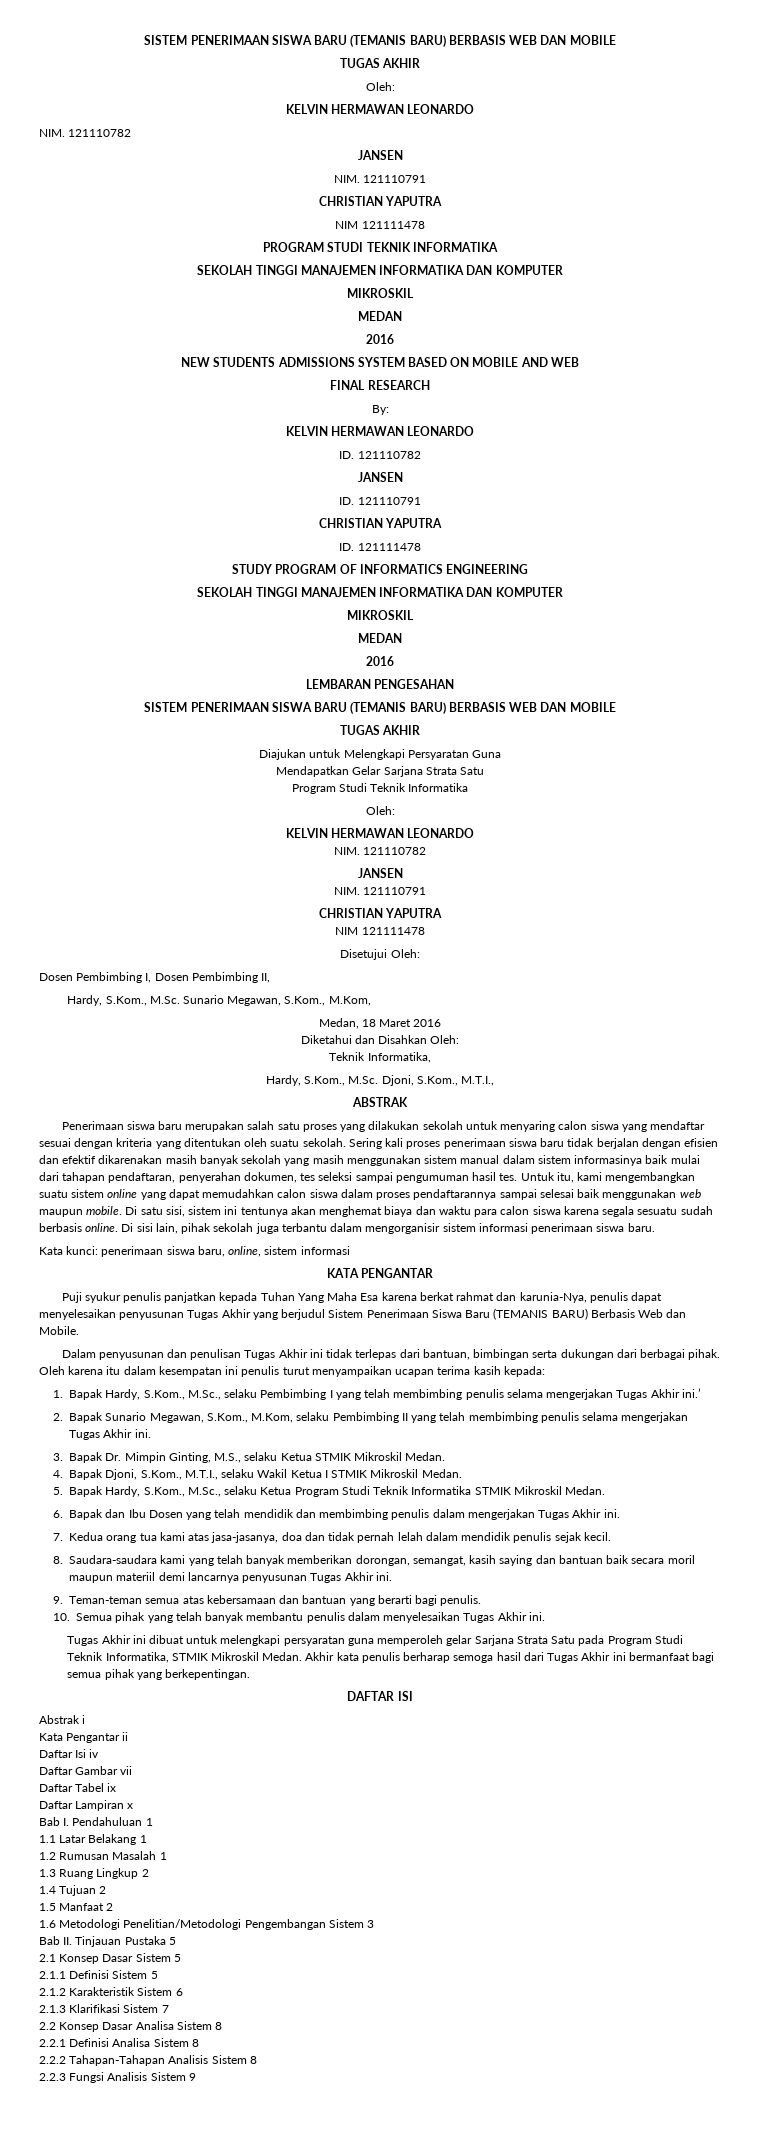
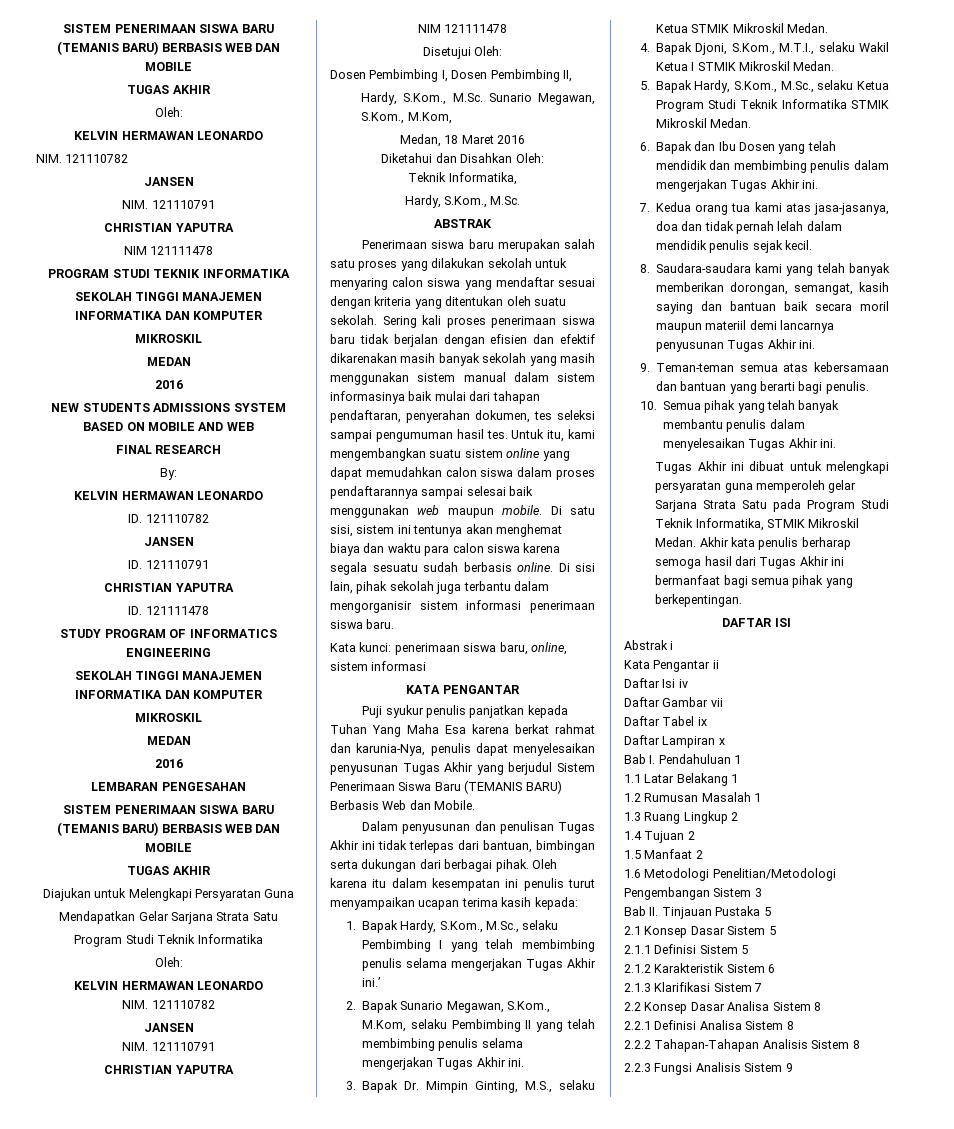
  Diketahui dan Disahkan Oleh:
  Teknik Informatika,
- Hardy, S.Kom., M.Sc. Djoni, S.Kom., M.T.I.,
+ Hardy, S.Kom., M.Sc.

